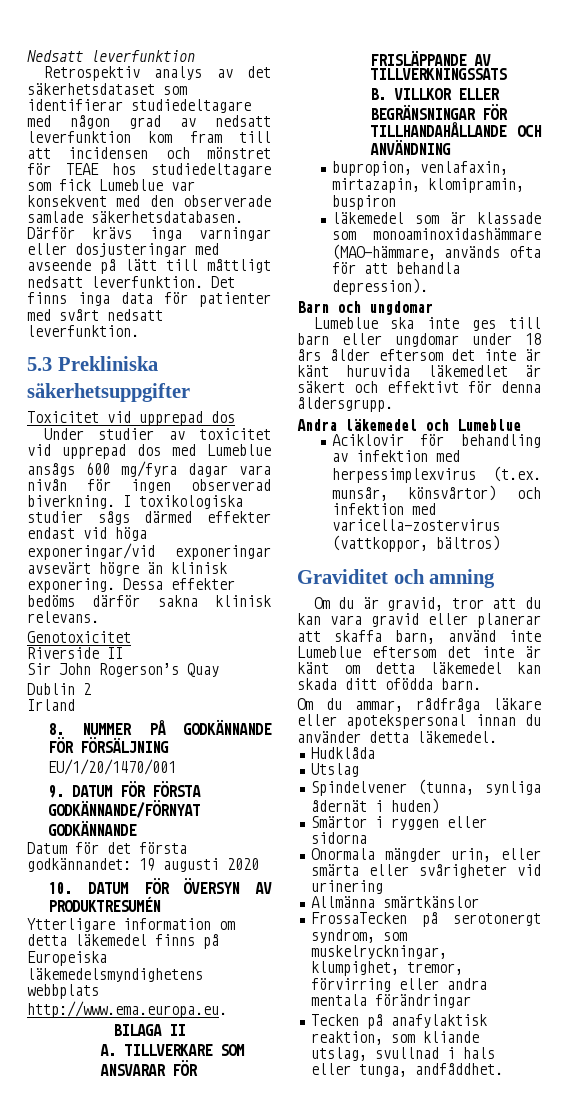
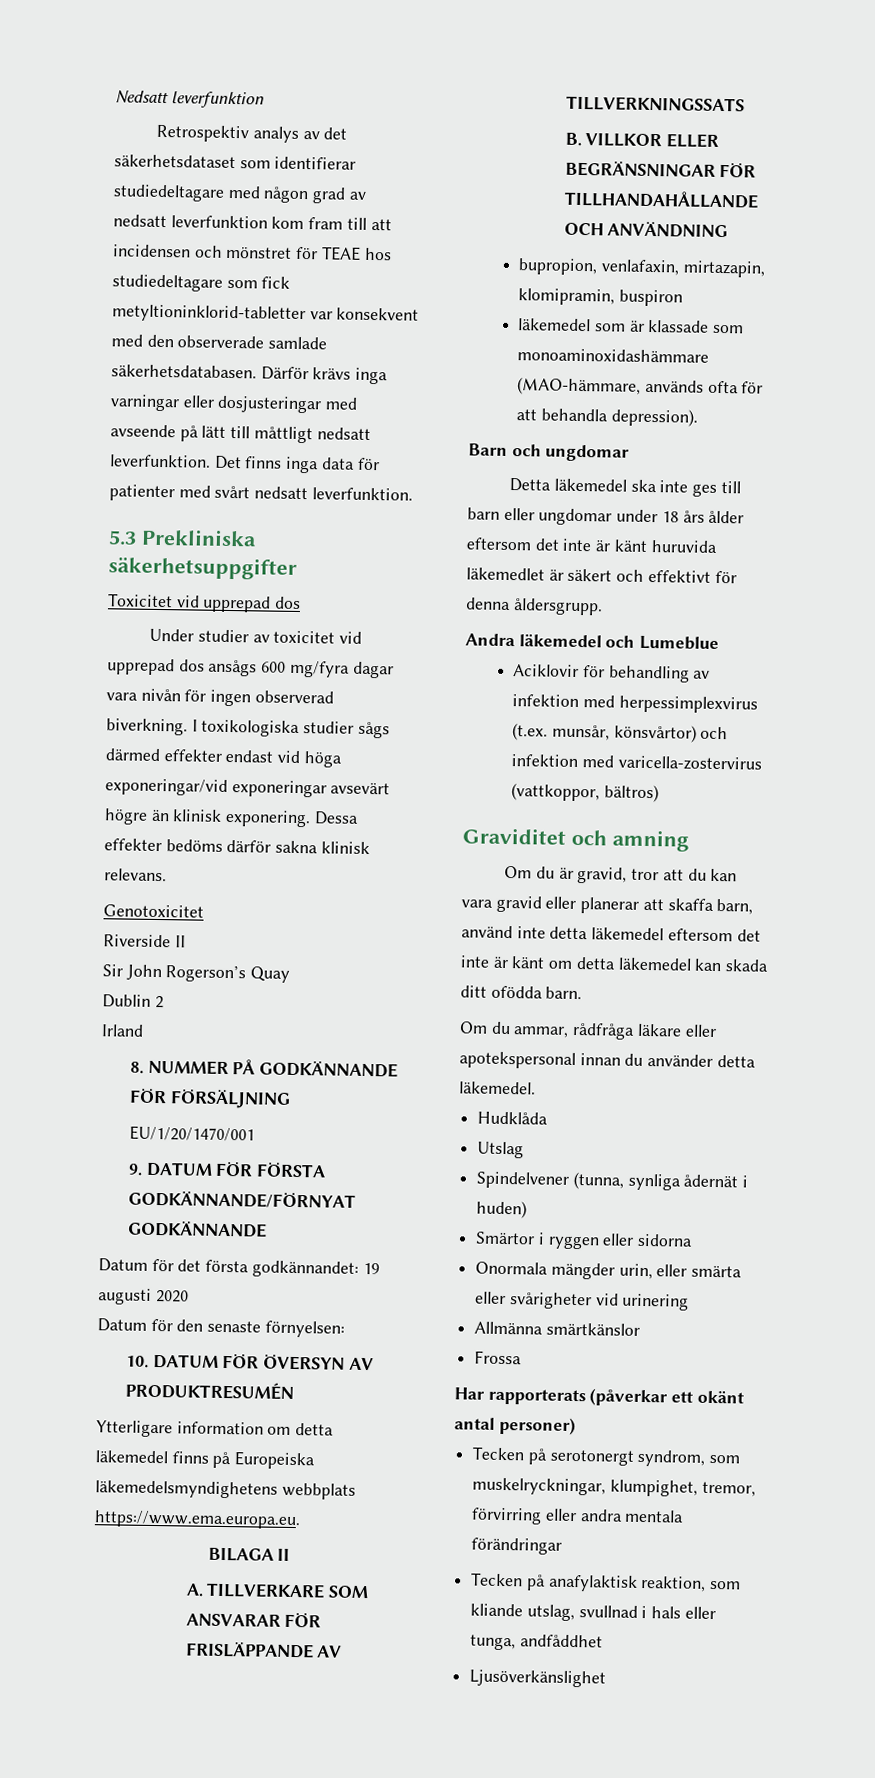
- Retrospektiv analys av det säkerhetsdataset som identifierar studiedeltagare med någon grad av nedsatt leverfunktion kom fram till att incidensen och mönstret för TEAE hos studiedeltagare som fick Lumeblue var konsekvent med den observerade samlade säkerhetsdatabasen.
+ Retrospektiv analys av det säkerhetsdataset som identifierar studiedeltagare med någon grad av nedsatt leverfunktion kom fram till att incidensen och mönstret för TEAE hos studiedeltagare som fick metyltioninklorid-tabletter var konsekvent med den observerade samlade säkerhetsdatabasen.
- Under studier av toxicitet vid upprepad dos med Lumeblue ansågs 600 mg/fyra dagar vara nivån för ingen observerad biverkning.
+ Under studier av toxicitet vid upprepad dos ansågs 600 mg/fyra dagar vara nivån för ingen observerad biverkning.
+ Datum för den senaste förnyelsen:
- Ytterligare information om detta läkemedel finns på Europeiska läkemedelsmyndighetens webbplats http://www.ema.europa.eu.
+ Ytterligare information om detta läkemedel finns på Europeiska läkemedelsmyndighetens webbplats https://www.ema.europa.eu.
- Lumeblue ska inte ges till barn eller ungdomar under 18 års ålder eftersom det inte är känt huruvida läkemedlet är säkert och effektivt för denna åldersgrupp.
+ Detta läkemedel ska inte ges till barn eller ungdomar under 18 års ålder eftersom det inte är känt huruvida läkemedlet är säkert och effektivt för denna åldersgrupp.
- Om du är gravid, tror att du kan vara gravid eller planerar att skaffa barn, använd inte Lumeblue eftersom det inte är känt om detta läkemedel kan skada ditt ofödda barn.
+ Om du är gravid, tror att du kan vara gravid eller planerar att skaffa barn, använd inte detta läkemedel eftersom det inte är känt om detta läkemedel kan skada ditt ofödda barn.
- FrossaTecken på serotonergt syndrom, som muskelryckningar, klumpighet, tremor, förvirring eller andra mentala förändringar
+ Frossa
+ Har rapporterats (påverkar ett okänt antal personer)
+ Tecken på serotonergt syndrom, som muskelryckningar, klumpighet, tremor, förvirring eller andra mentala förändringar
- Tecken på anafylaktisk reaktion, som kliande utslag, svullnad i hals eller tunga, andfåddhet.
+ Tecken på anafylaktisk reaktion, som kliande utslag, svullnad i hals eller tunga, andfåddhet
+ Ljusöverkänslighet

